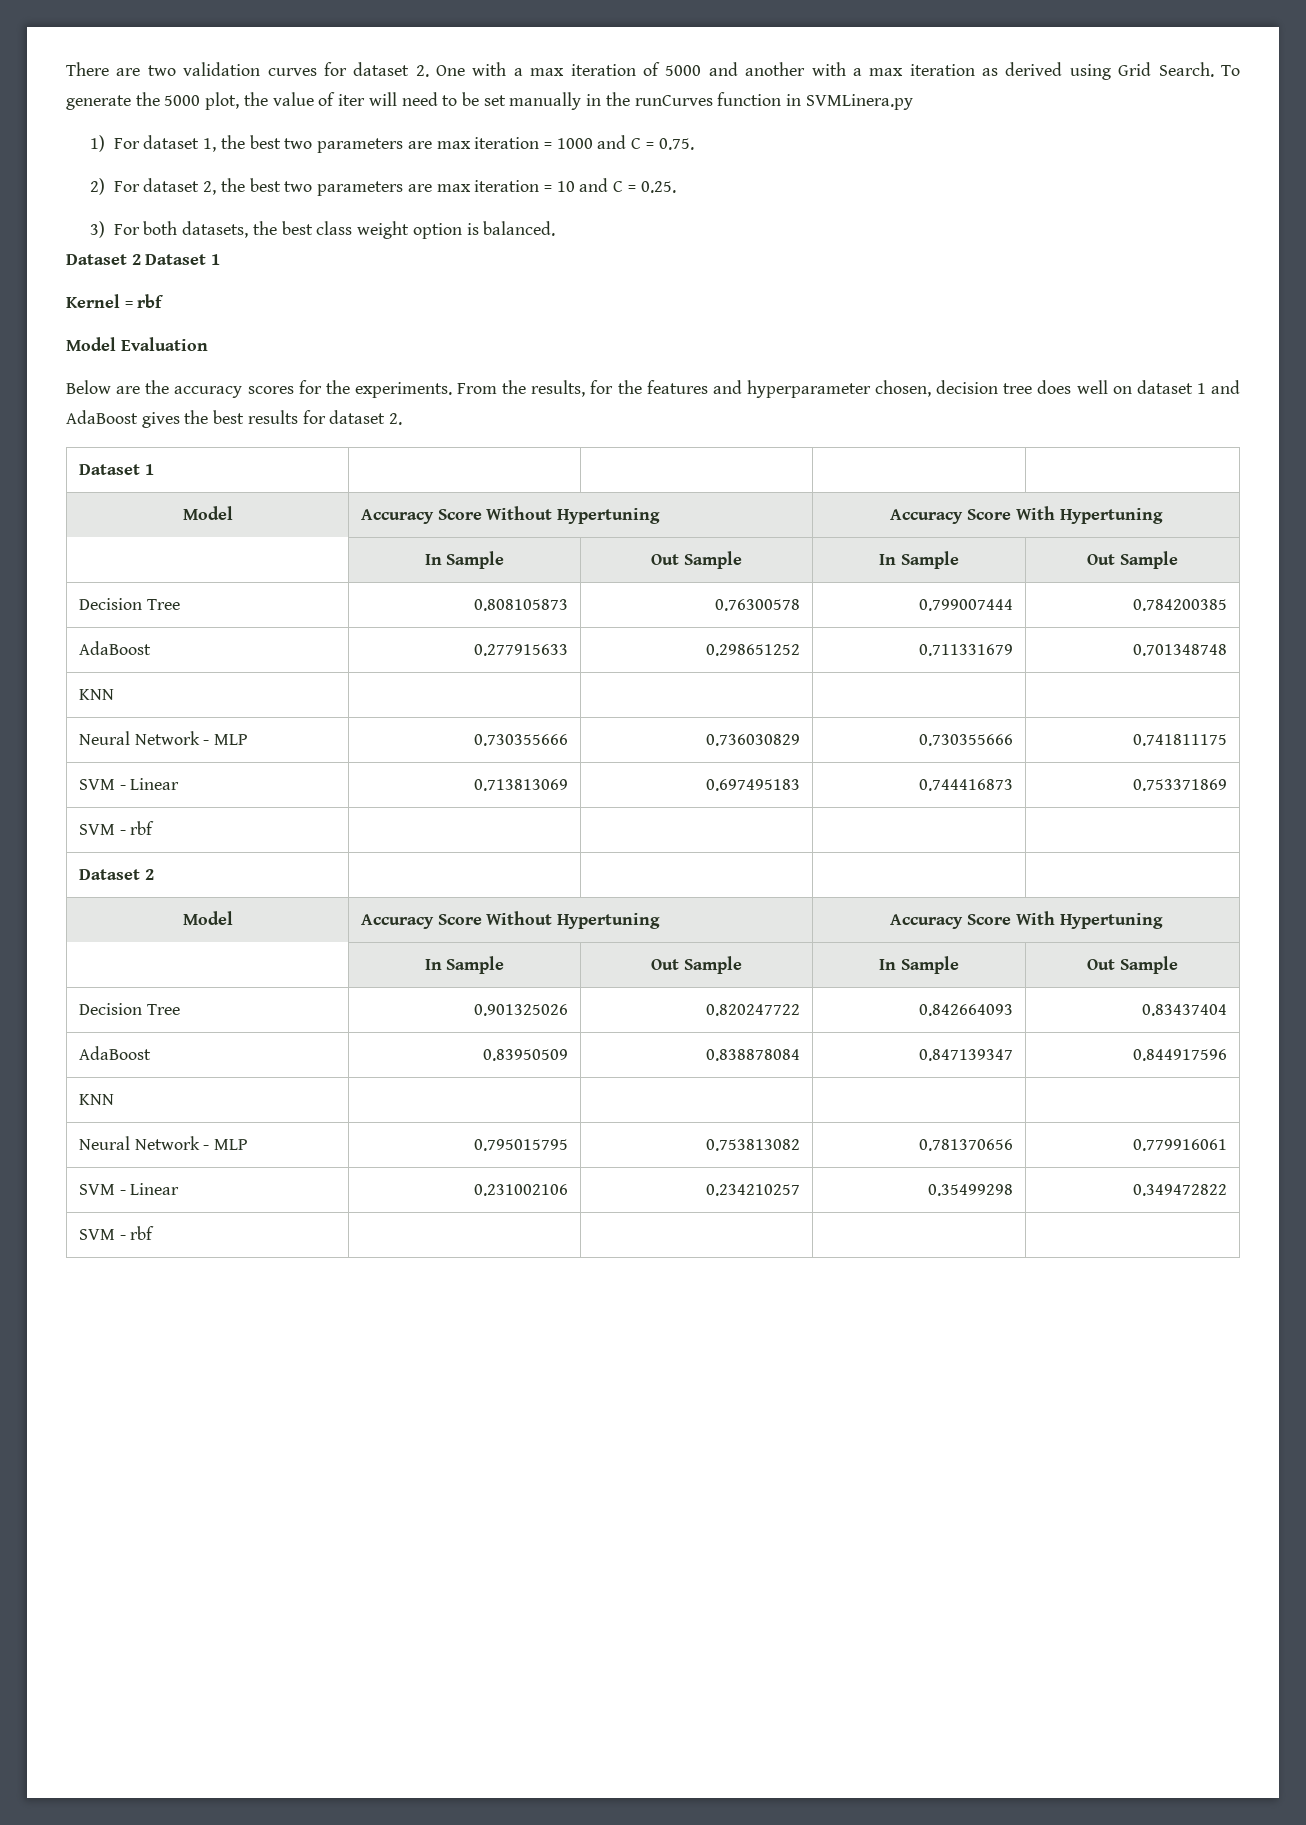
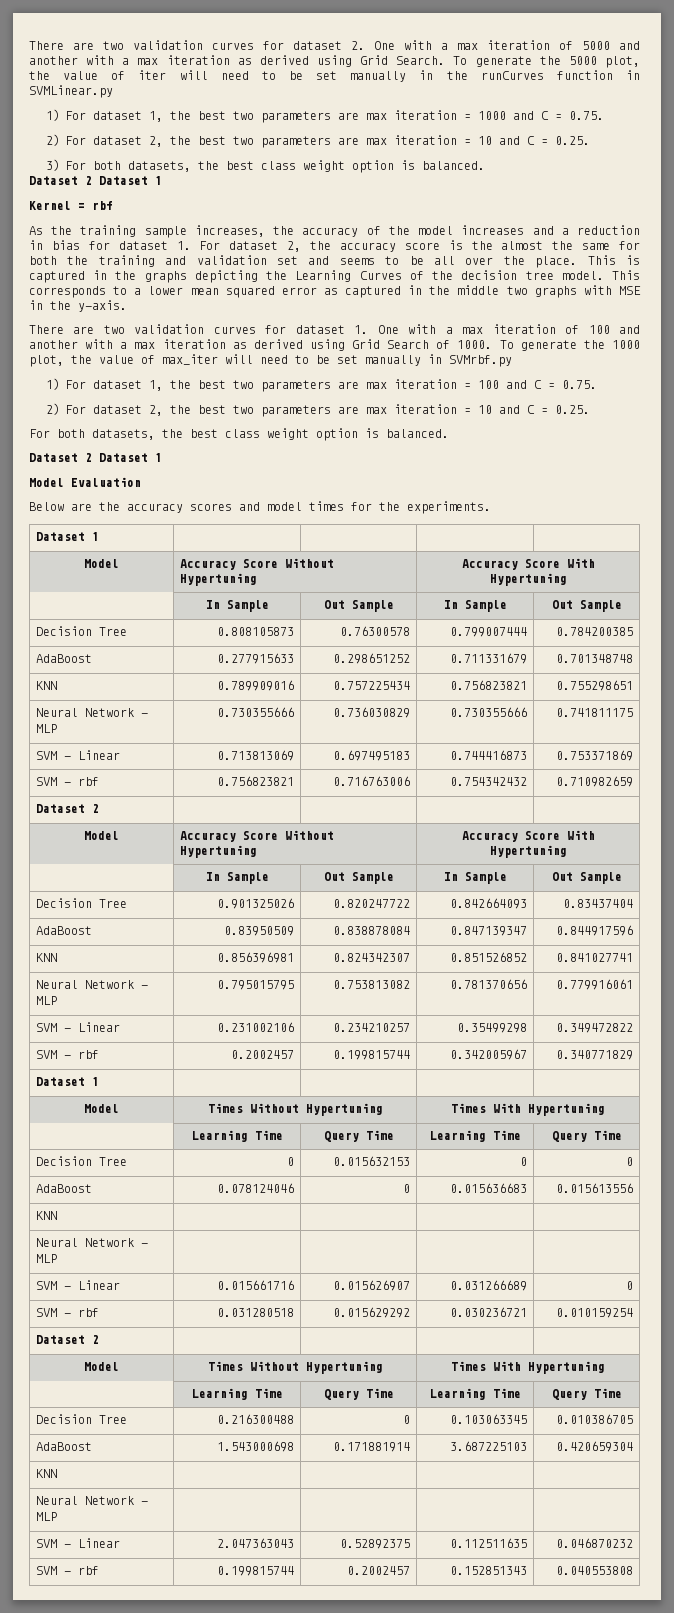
- To generate the 5000 plot, the value of iter will need to be set manually in the runCurves function in SVMLinera.py
+ To generate the 5000 plot, the value of iter will need to be set manually in the runCurves function in SVMLinear.py
+ As the training sample increases, the accuracy of the model increases and a reduction in bias for dataset 1. For dataset 2, the accuracy score is the almost the same for both the training and validation set and seems to be all over the place. This is captured in the graphs depicting the Learning Curves of the decision tree model. This corresponds to a lower mean squared error as captured in the middle two graphs with MSE in the y-axis.
+ There are two validation curves for dataset 1. One with a max iteration of 100 and another with a max iteration as derived using Grid Search of 1000. To generate the 1000 plot, the value of max_iter will need to be set manually in SVMrbf.py
+ 1) For dataset 1, the best two parameters are max iteration = 100 and C = 0.75.
+ 2) For dataset 2, the best two parameters are max iteration = 10 and C = 0.25.
+ For both datasets, the best class weight option is balanced.
+ Dataset 2 Dataset 1
- Below are the accuracy scores for the experiments. From the results, for the features and hyperparameter chosen, decision tree does well on dataset 1 and AdaBoost gives the best results for dataset 2.
+ Below are the accuracy scores and model times for the experiments.
  AdaBoost | 0.277915633 | 0.298651252 | 0.711331679 | 0.701348748
- KNN | | | |
+ KNN | 0.789909016 | 0.757225434 | 0.756823821 | 0.755298651
  SVM - Linear | 0.713813069 | 0.697495183 | 0.744416873 | 0.753371869
- SVM - rbf | | | |
+ SVM - rbf | 0.756823821 | 0.716763006 | 0.754342432 | 0.710982659
  AdaBoost | 0.83950509 | 0.838878084 | 0.847139347 | 0.844917596
- KNN | | | |
+ KNN | 0.856396981 | 0.824342307 | 0.851526852 | 0.841027741
  SVM - Linear | 0.231002106 | 0.234210257 | 0.35499298 | 0.349472822
- SVM - rbf | | | |
+ SVM - rbf | 0.2002457 | 0.199815744 | 0.342005967 | 0.340771829
+ Dataset 1 | | | |
+ Model | Times Without Hypertuning | Times With Hypertuning
+ | Learning Time | Query Time | Learning Time | Query Time
+ Decision Tree | 0 | 0.015632153 | 0 | 0
+ AdaBoost | 0.078124046 | 0 | 0.015636683 | 0.015613556
+ KNN | | | |
+ Neural Network - MLP | | | |
+ SVM - Linear | 0.015661716 | 0.015626907 | 0.031266689 | 0
+ SVM - rbf | 0.031280518 | 0.015629292 | 0.030236721 | 0.010159254
+ Dataset 2 | | | |
+ Model | Times Without Hypertuning | Times With Hypertuning
+ | Learning Time | Query Time | Learning Time | Query Time
+ Decision Tree | 0.216300488 | 0 | 0.103063345 | 0.010386705
+ AdaBoost | 1.543000698 | 0.171881914 | 3.687225103 | 0.420659304
+ KNN | | | |
+ Neural Network - MLP | | | |
+ SVM - Linear | 2.047363043 | 0.52892375 | 0.112511635 | 0.046870232
+ SVM - rbf | 0.199815744 | 0.2002457 | 0.152851343 | 0.040553808

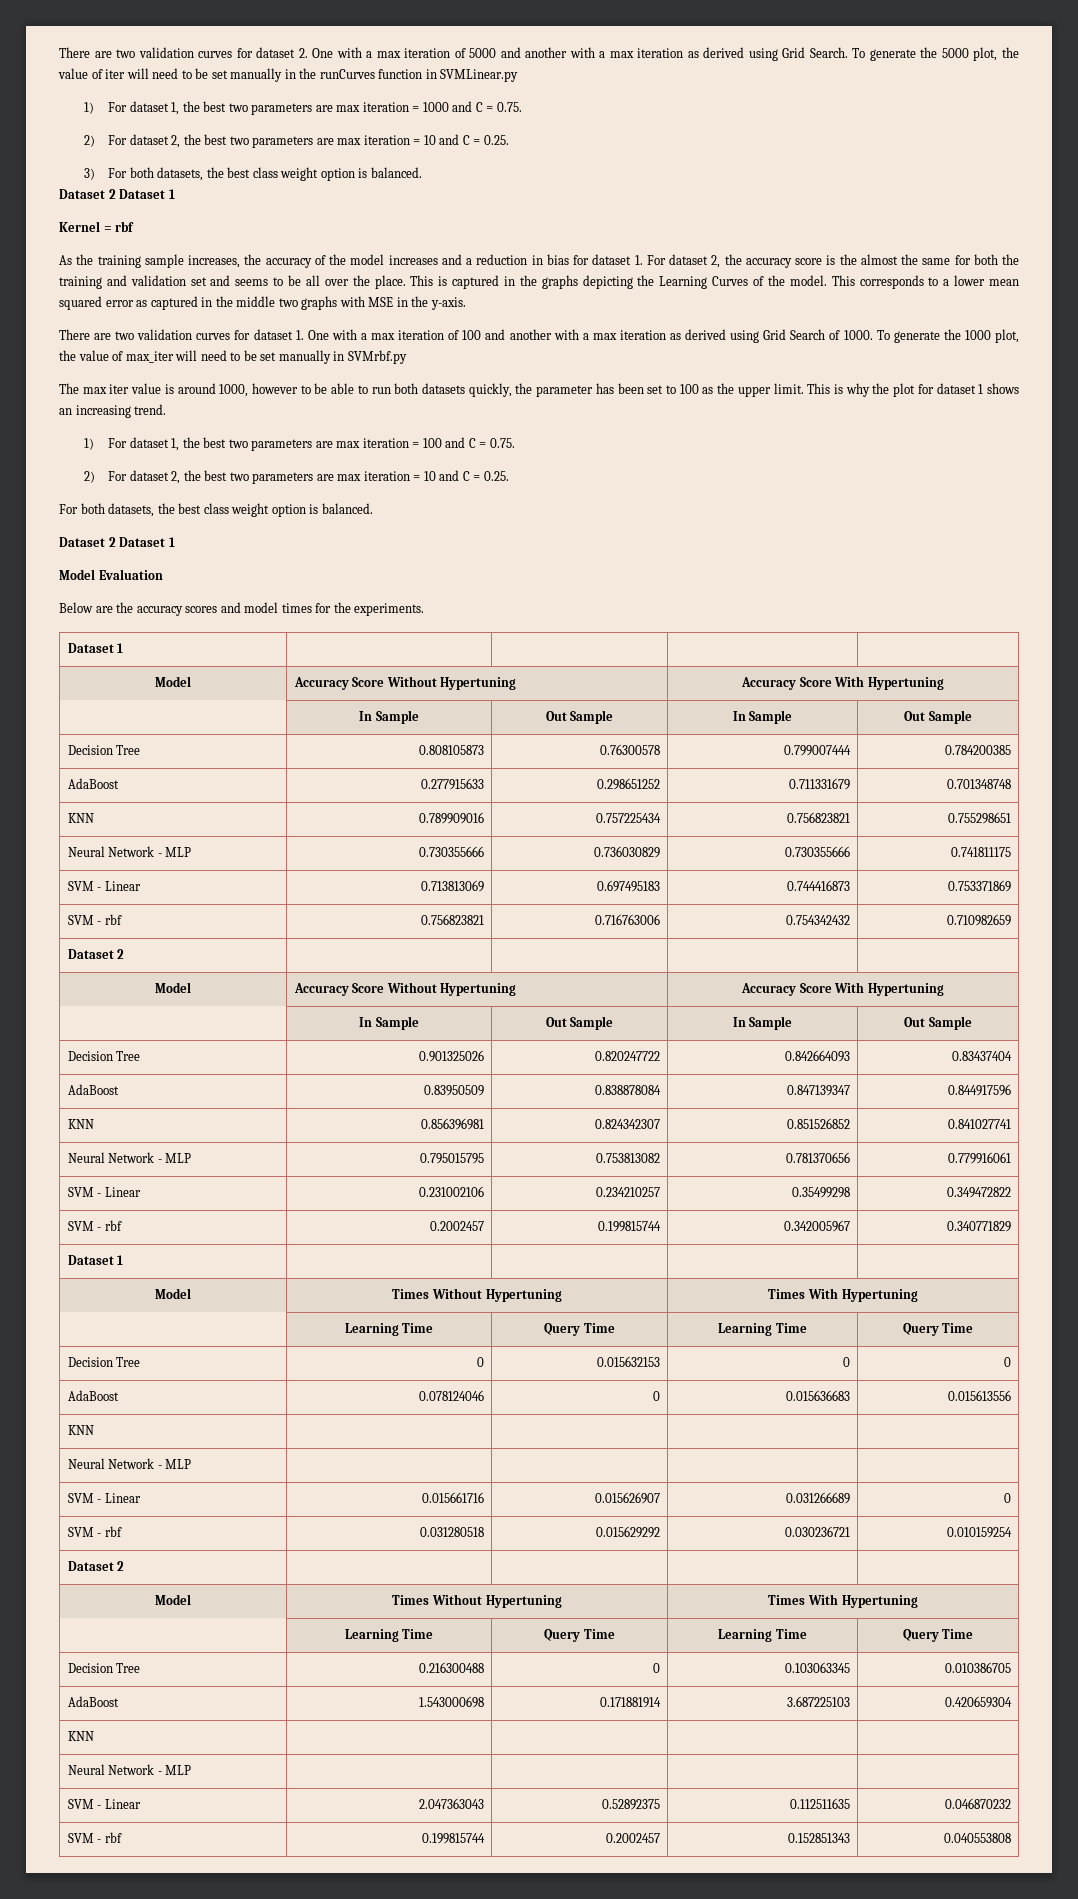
- This is captured in the graphs depicting the Learning Curves of the decision tree model.
+ This is captured in the graphs depicting the Learning Curves of the model.
+ The max iter value is around 1000, however to be able to run both datasets quickly, the parameter has been set to 100 as the upper limit. This is why the plot for dataset 1 shows an increasing trend.

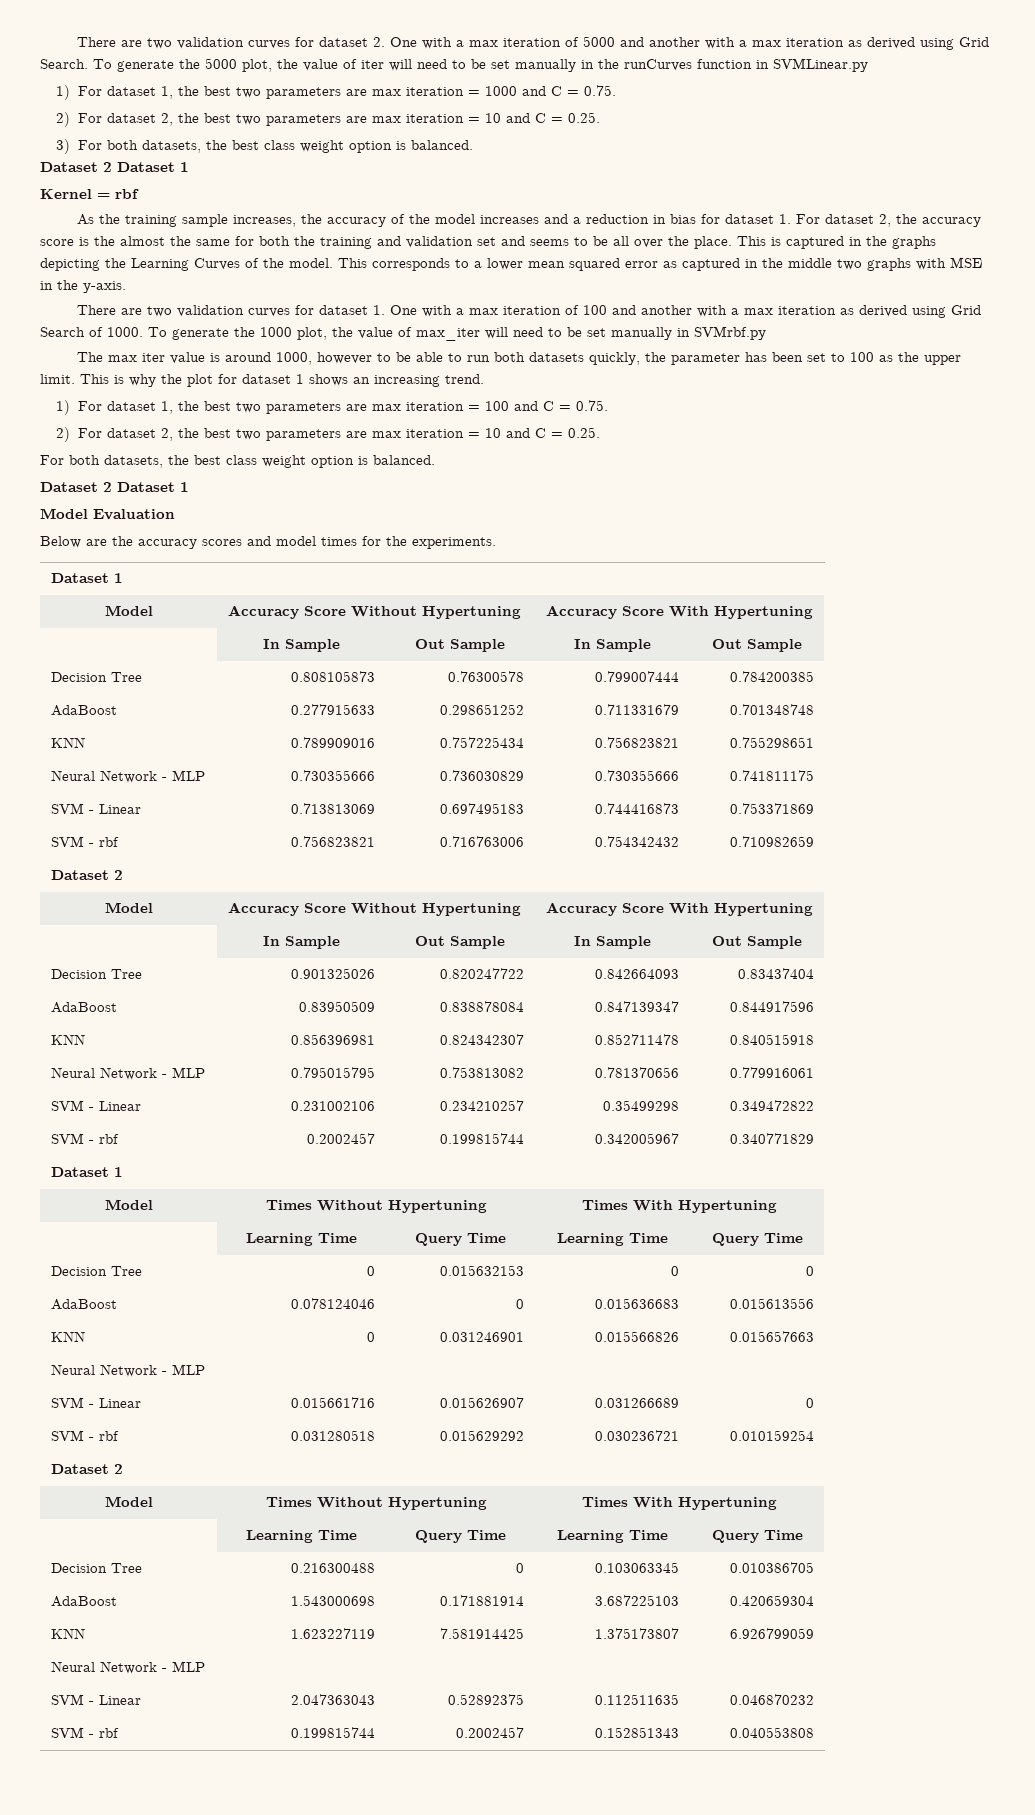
- KNN | 0.856396981 | 0.824342307 | 0.851526852 | 0.841027741
+ KNN | 0.856396981 | 0.824342307 | 0.852711478 | 0.840515918
  AdaBoost | 0.078124046 | 0 | 0.015636683 | 0.015613556
- KNN | | | |
+ KNN | 0 | 0.031246901 | 0.015566826 | 0.015657663
  AdaBoost | 1.543000698 | 0.171881914 | 3.687225103 | 0.420659304
- KNN | | | |
+ KNN | 1.623227119 | 7.581914425 | 1.375173807 | 6.926799059

